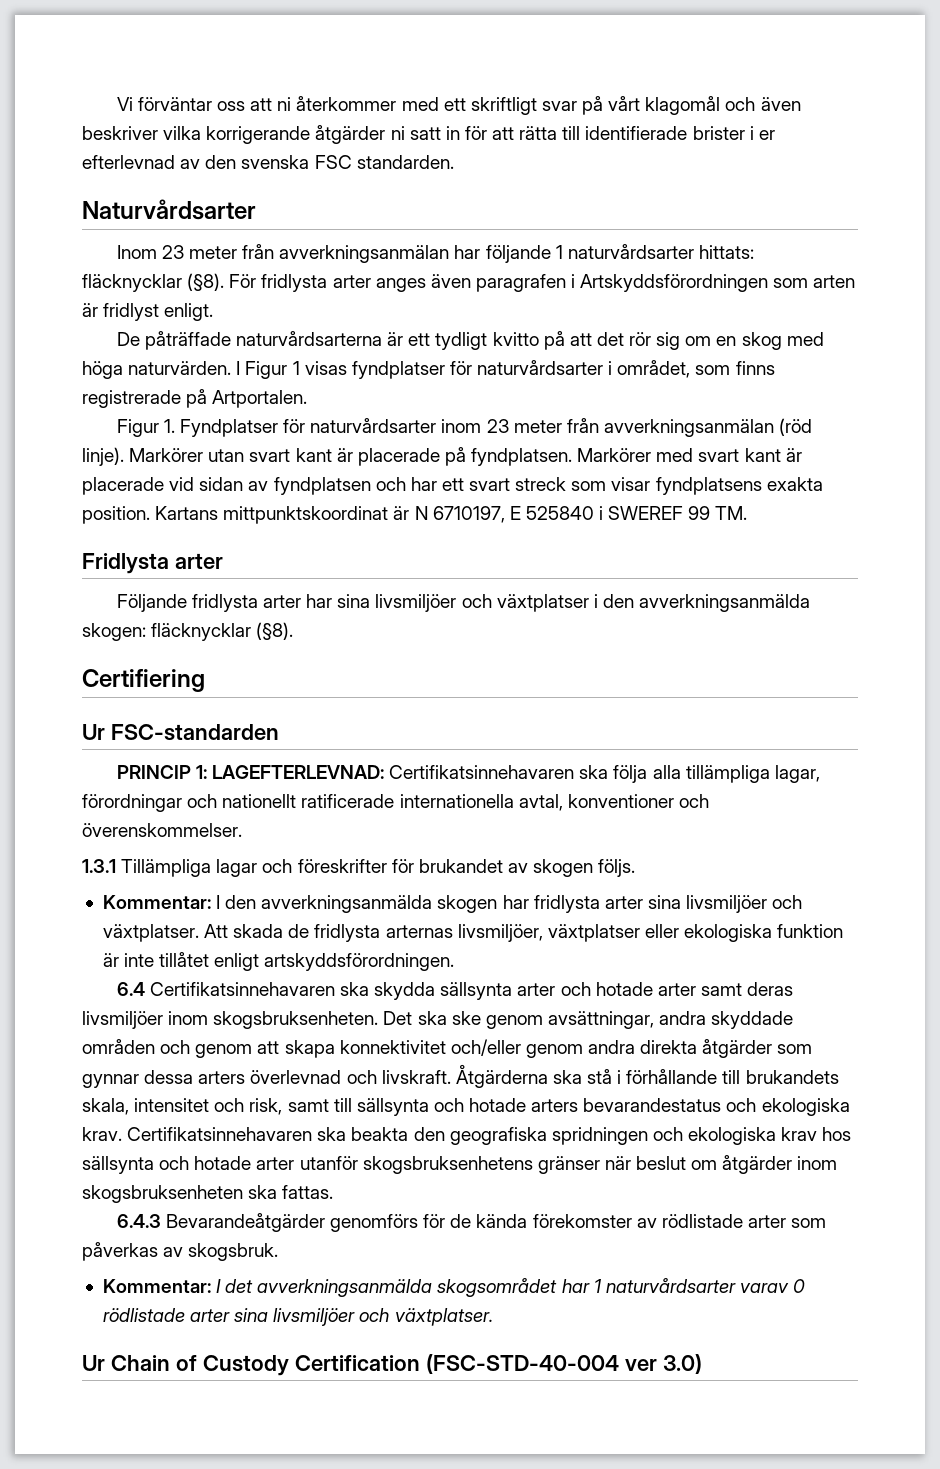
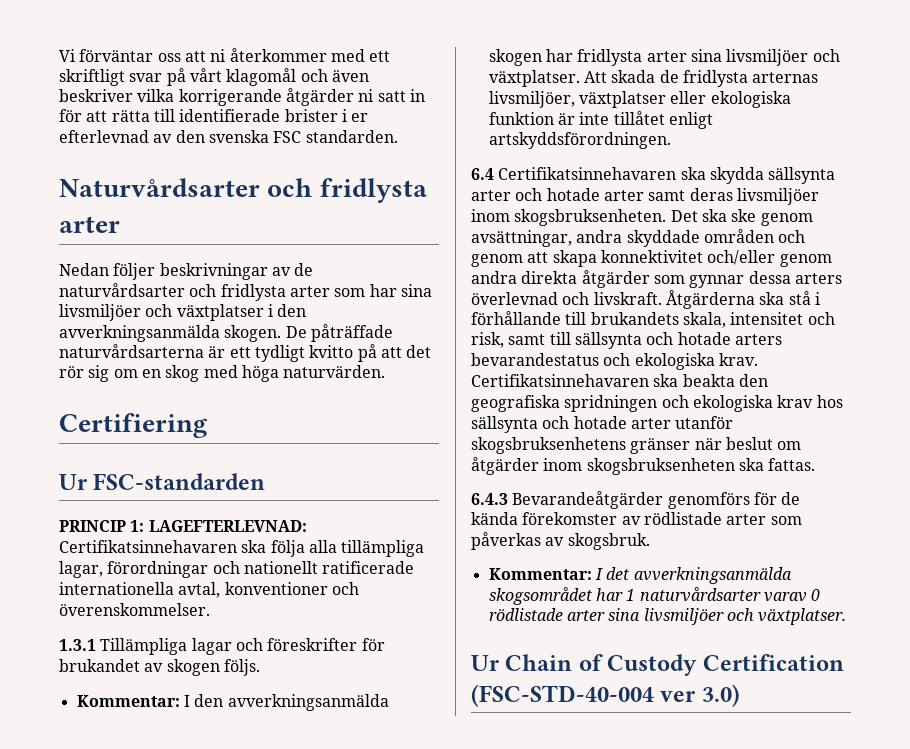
- Naturvårdsarter
- Inom 23 meter från avverkningsanmälan har följande 1 naturvårdsarter hittats: fläcknycklar (§8). För fridlysta arter anges även paragrafen i Artskyddsförordningen som arten är fridlyst enligt.
- De påträffade naturvårdsarterna är ett tydligt kvitto på att det rör sig om en skog med höga naturvärden. I Figur 1 visas fyndplatser för naturvårdsarter i området, som finns registrerade på Artportalen.
- Figur 1. Fyndplatser för naturvårdsarter inom 23 meter från avverkningsanmälan (röd linje). Markörer utan svart kant är placerade på fyndplatsen. Markörer med svart kant är placerade vid sidan av fyndplatsen och har ett svart streck som visar fyndplatsens exakta position. Kartans mittpunktskoordinat är N 6710197, E 525840 i SWEREF 99 TM.
- Fridlysta arter
- Följande fridlysta arter har sina livsmiljöer och växtplatser i den avverkningsanmälda skogen: fläcknycklar (§8).
+ Naturvårdsarter och fridlysta arter
+ Nedan följer beskrivningar av de naturvårdsarter och fridlysta arter som har sina livsmiljöer och växtplatser i den avverkningsanmälda skogen. De påträffade naturvårdsarterna är ett tydligt kvitto på att det rör sig om en skog med höga naturvärden.

